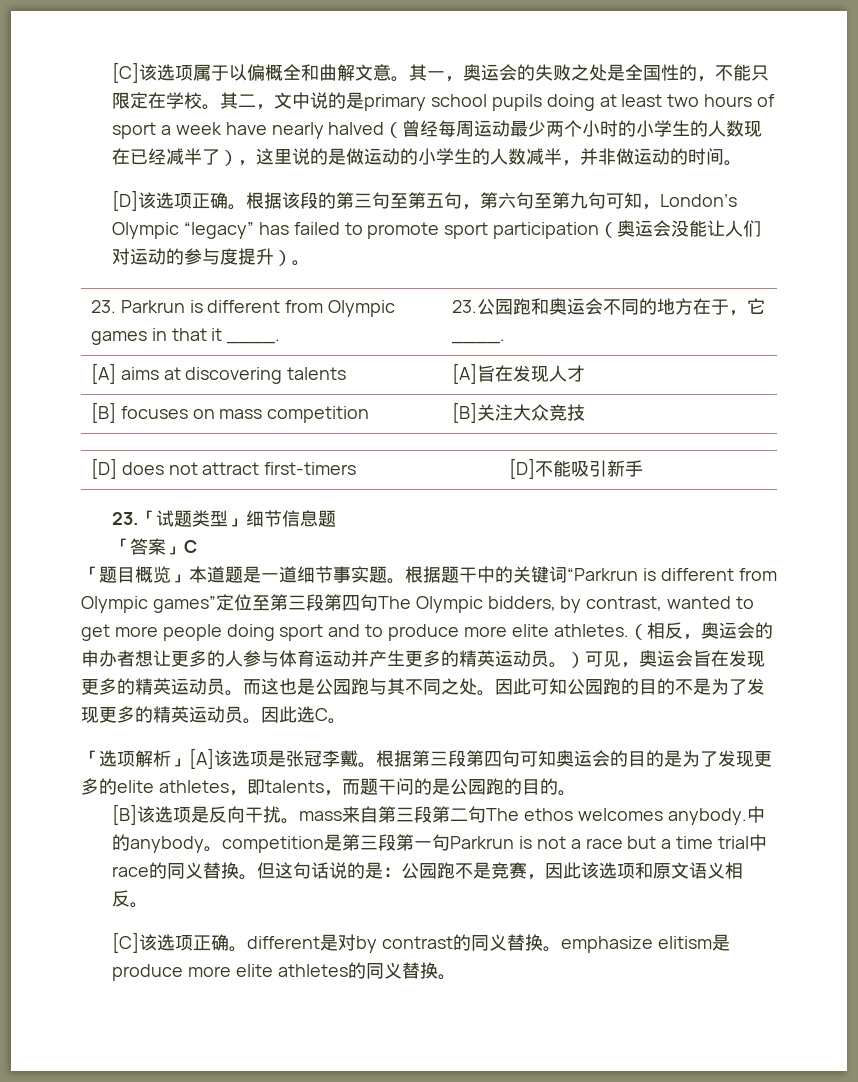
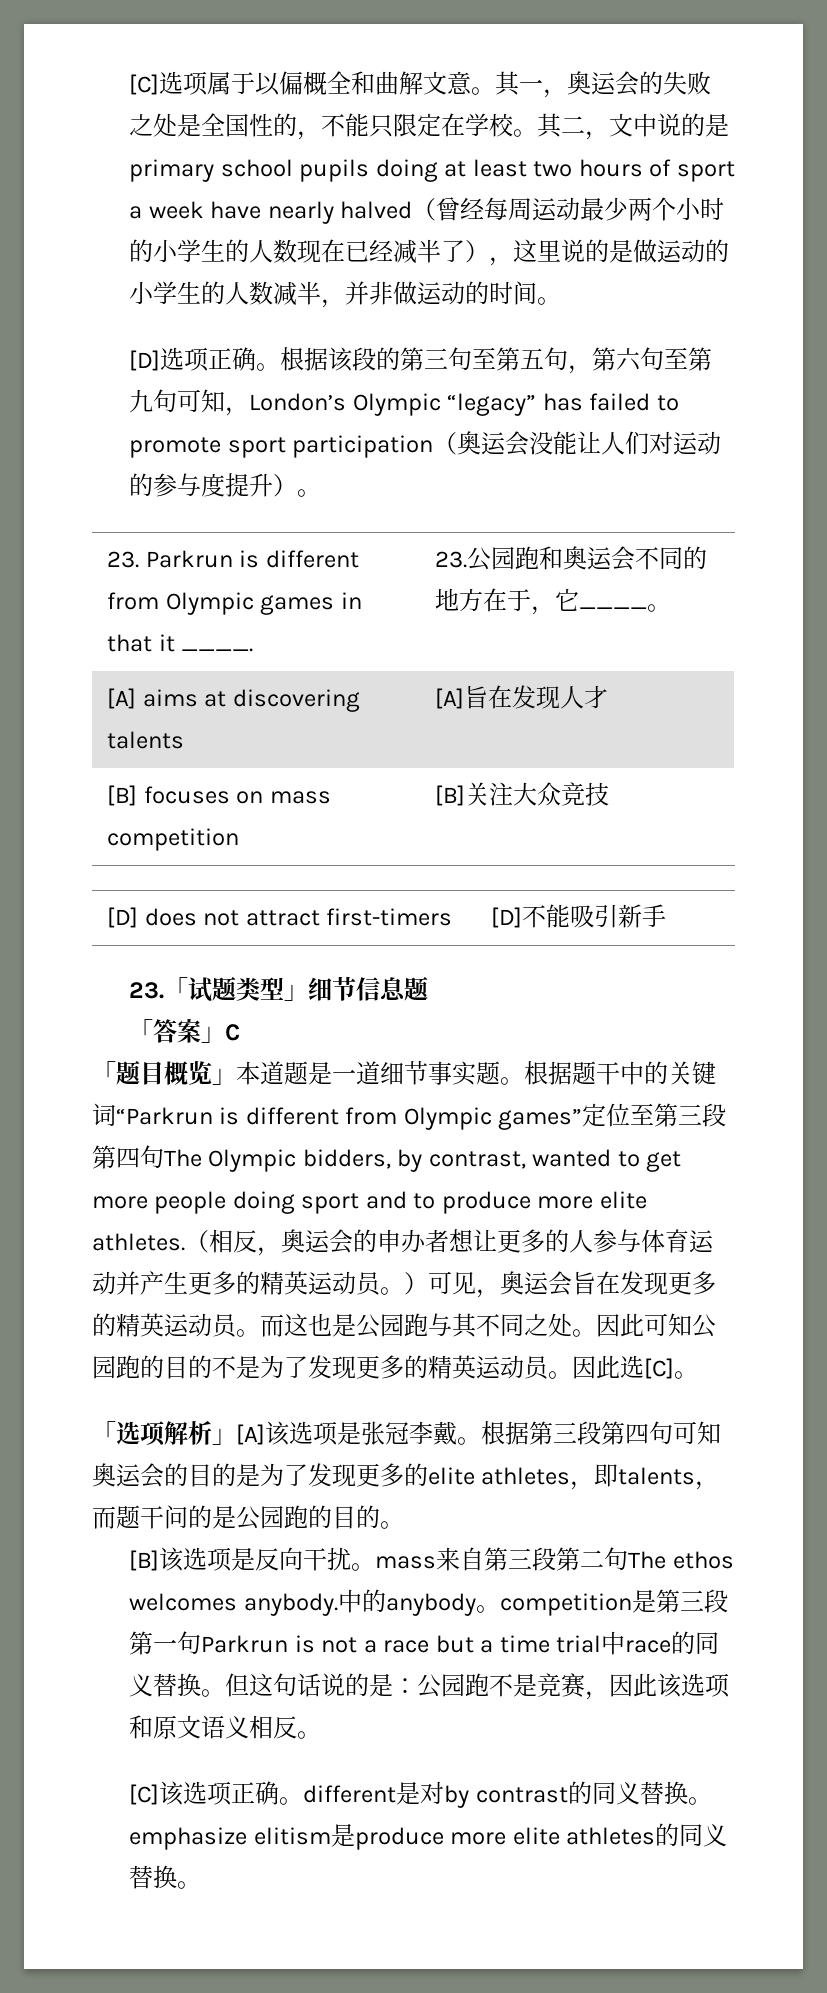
- [C]该选项属于以偏概全和曲解文意。
+ [C]选项属于以偏概全和曲解文意。
- [D]该选项正确。
+ [D]选项正确。
- 23. Parkrun is different from Olympic games in that it ____. | 23.公园跑和奥运会不同的地方在于，它____.
+ 23. Parkrun is different from Olympic games in that it ____. | 23.公园跑和奥运会不同的地方在于，它____。
- 因此选C。
+ 因此选[C]。

